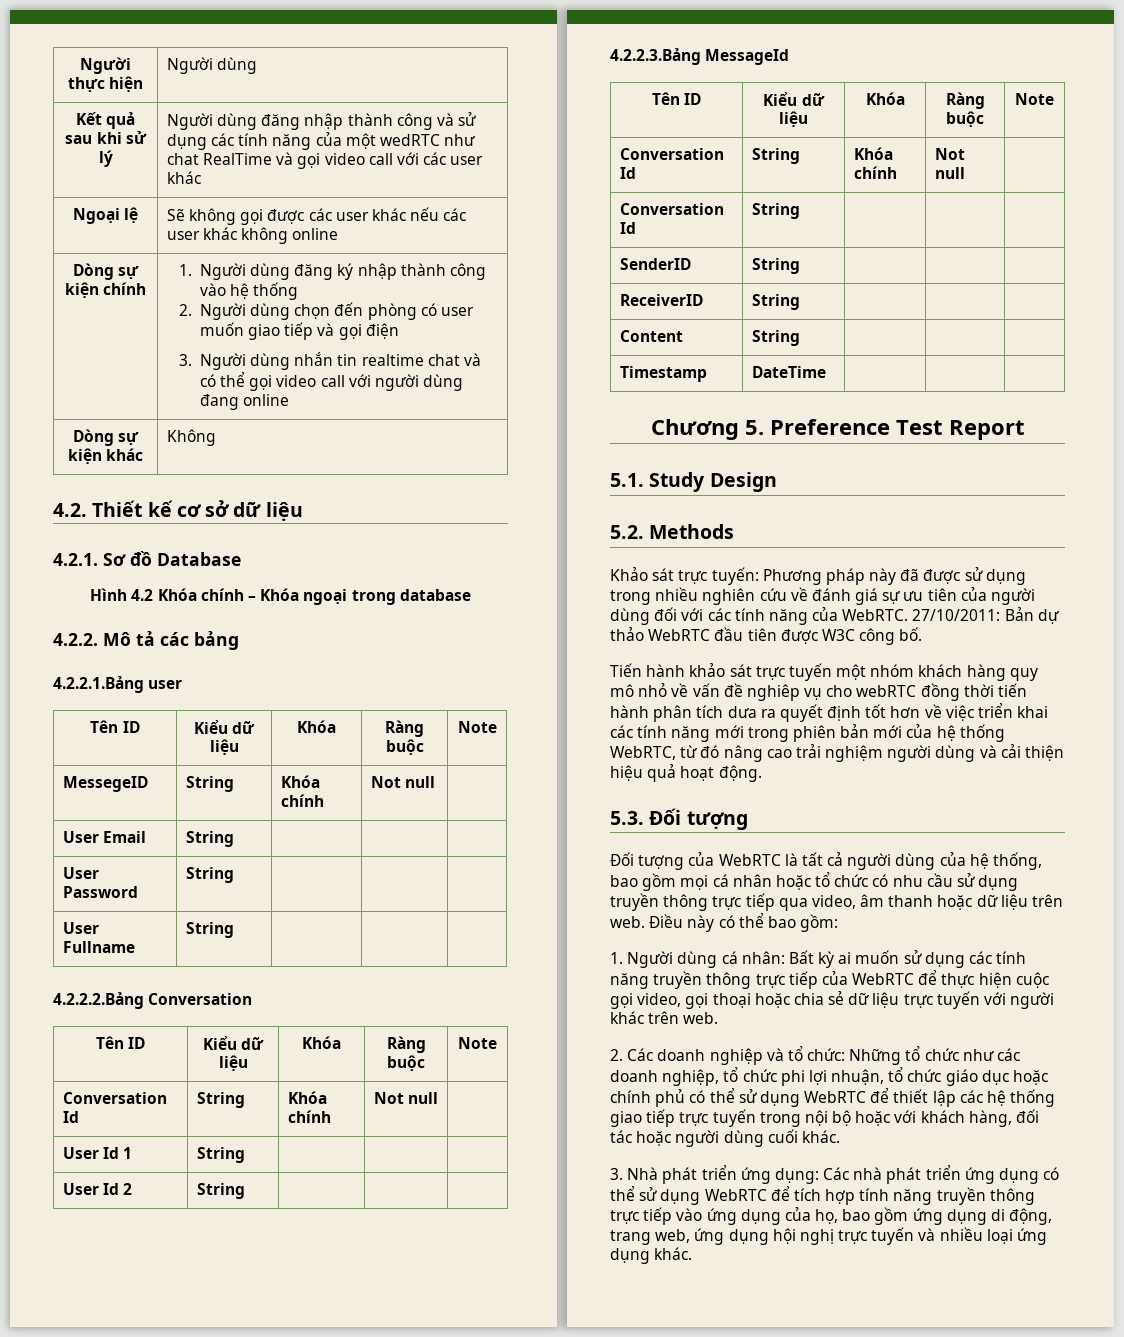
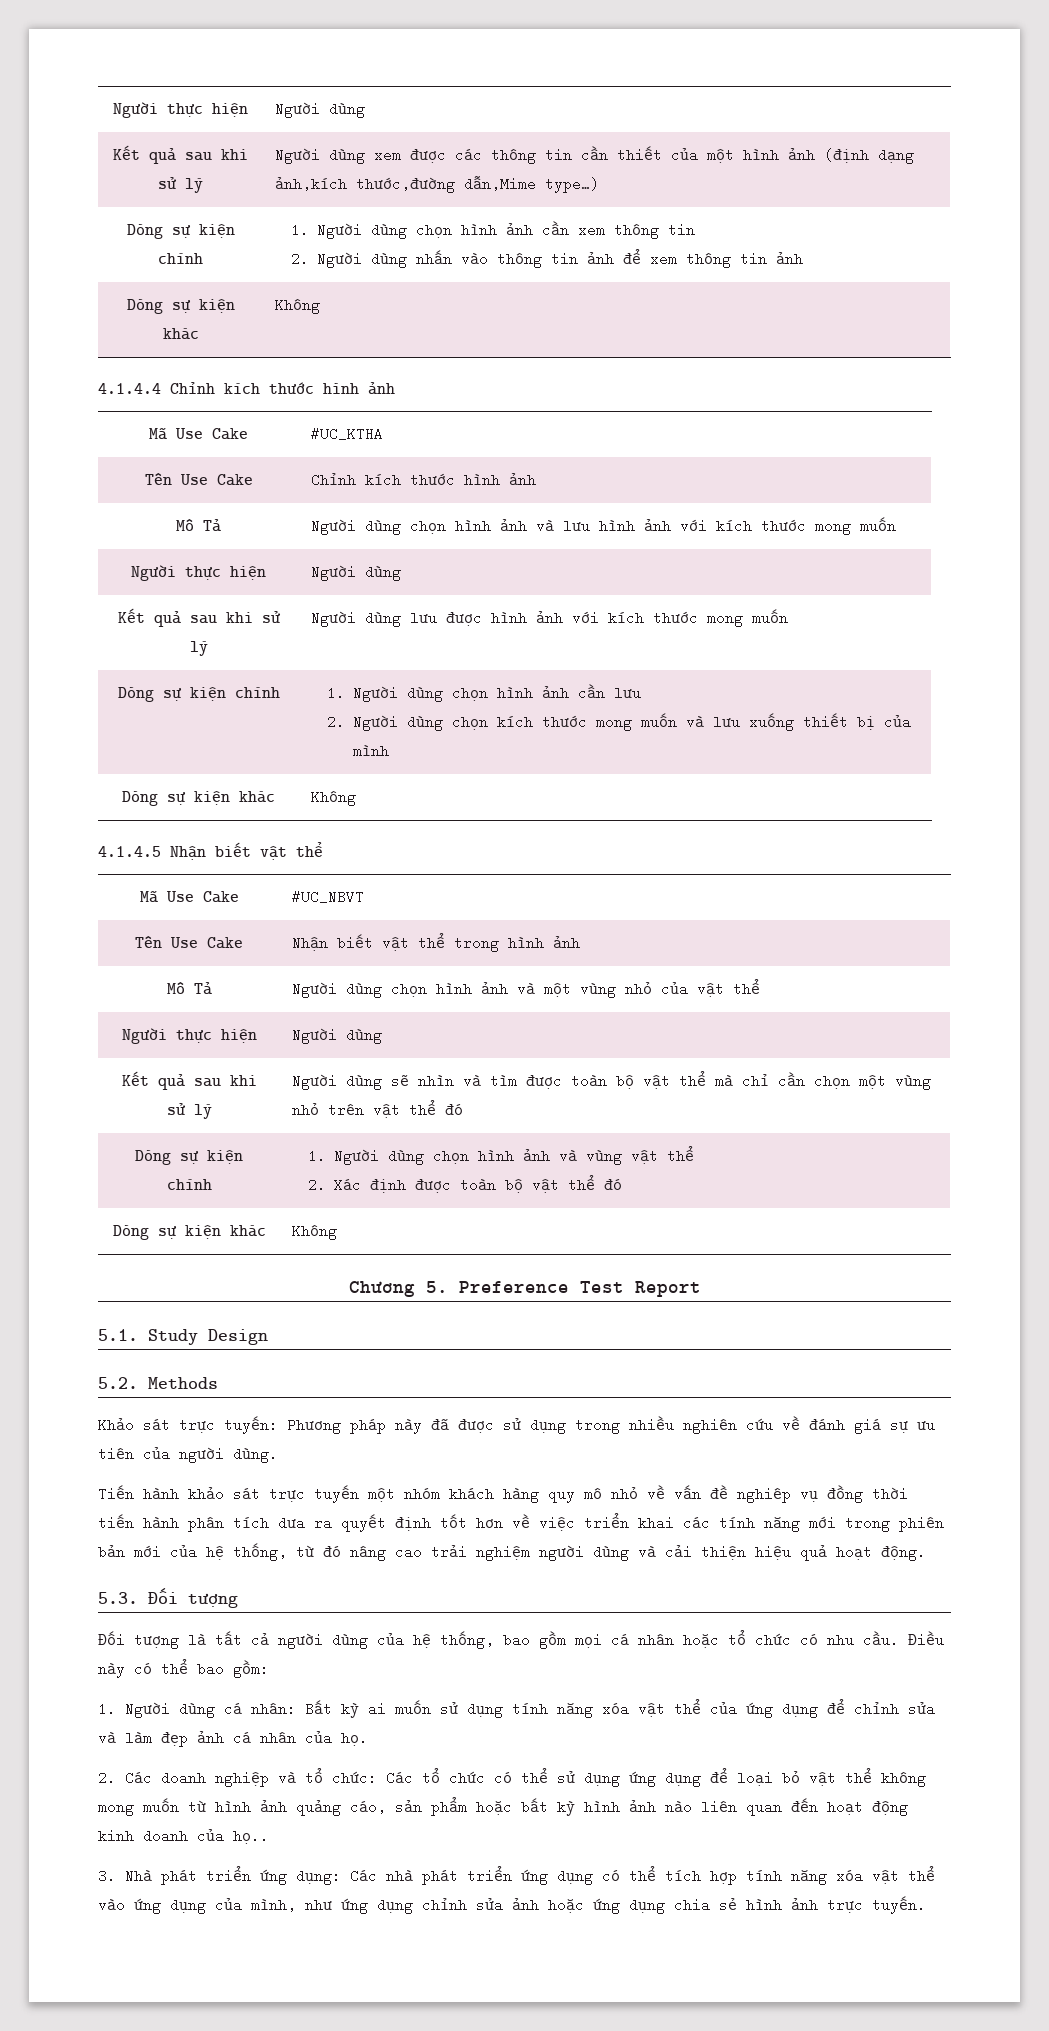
- Kết quả sau khi sử lý | Người dùng đăng nhập thành công và sử dụng các tính năng của một wedRTC như chat RealTime và gọi video call với các user khác
- Ngoại lệ | Sẽ không gọi được các user khác nếu các user khác không online
- Dòng sự kiện chính | 1. Người dùng đăng ký nhập thành công vào hệ thống
- 2. Người dùng chọn đến phòng có user muốn giao tiếp và gọi điện
- 3. Người dùng nhắn tin realtime chat và có thể gọi video call với người dùng đang online
+ Kết quả sau khi sử lý | Người dùng xem được các thông tin cần thiết của một hình ảnh (định dạng ảnh,kích thước,đường dẫn,Mime type…)
+ Dòng sự kiện chính | 1. Người dùng chọn hình ảnh cần xem thông tin
+ 2. Người dùng nhấn vào thông tin ảnh để xem thông tin ảnh
  Dòng sự kiện khác | Không
- 4.2. Thiết kế cơ sở dữ liệu
- 4.2.1. Sơ đồ Database
- Hình 4.2 Khóa chính – Khóa ngoại trong database
- 4.2.2. Mô tả các bảng
- 4.2.2.1.Bảng user
- Tên ID | Kiểu dữ liệu | Khóa | Ràng buộc | Note
- MessegeID | String | Khóa chính | Not null |
- User Email | String | | |
- User Password | String | | |
- User Fullname | String | | |
- 4.2.2.2.Bảng Conversation
- Tên ID | Kiểu dữ liệu | Khóa | Ràng buộc | Note
- Conversation Id | String | Khóa chính | Not null |
- User Id 1 | String | | |
- User Id 2 | String | | |
- 4.2.2.3.Bảng MessageId
- Tên ID | Kiểu dữ liệu | Khóa | Ràng buộc | Note
- Conversation Id | String | Khóa chính | Not null |
- Conversation Id | String | | |
- SenderID | String | | |
- ReceiverID | String | | |
- Content | String | | |
- Timestamp | DateTime | | |
+ 4.1.4.4 Chỉnh kích thước hình ảnh
+ Mã Use Cake | #UC_KTHA
+ Tên Use Cake | Chỉnh kích thước hình ảnh
+ Mô Tả | Người dùng chọn hình ảnh và lưu hình ảnh với kích thước mong muốn
+ Người thực hiện | Người dùng
+ Kết quả sau khi sử lý | Người dùng lưu được hình ảnh với kích thước mong muốn
+ Dòng sự kiện chính | 1. Người dùng chọn hình ảnh cần lưu
+ 2. Người dùng chọn kích thước mong muốn và lưu xuống thiết bị của mình
+ Dòng sự kiện khác | Không
+ 4.1.4.5 Nhận biết vật thể
+ Mã Use Cake | #UC_NBVT
+ Tên Use Cake | Nhận biết vật thể trong hình ảnh
+ Mô Tả | Người dùng chọn hình ảnh và một vùng nhỏ của vật thể
+ Người thực hiện | Người dùng
+ Kết quả sau khi sử lý | Người dùng sẽ nhìn và tìm được toàn bộ vật thể mà chỉ cần chọn một vùng nhỏ trên vật thể đó
+ Dòng sự kiện chính | 1. Người dùng chọn hình ảnh và vùng vật thể
+ 2. Xác định được toàn bộ vật thể đó
+ Dòng sự kiện khác | Không
- Khảo sát trực tuyến: Phương pháp này đã được sử dụng trong nhiều nghiên cứu về đánh giá sự ưu tiên của người dùng đối với các tính năng của WebRTC. 27/10/2011: Bản dự thảo WebRTC đầu tiên được W3C công bố.
+ Khảo sát trực tuyến: Phương pháp này đã được sử dụng trong nhiều nghiên cứu về đánh giá sự ưu tiên của người dùng.
- Tiến hành khảo sát trực tuyến một nhóm khách hàng quy mô nhỏ về vấn đề nghiêp vụ cho webRTC đồng thời tiến hành phân tích dưa ra quyết định tốt hơn về việc triển khai các tính năng mới trong phiên bản mới của hệ thống WebRTC, từ đó nâng cao trải nghiệm người dùng và cải thiện hiệu quả hoạt động.
+ Tiến hành khảo sát trực tuyến một nhóm khách hàng quy mô nhỏ về vấn đề nghiêp vụ đồng thời tiến hành phân tích dưa ra quyết định tốt hơn về việc triển khai các tính năng mới trong phiên bản mới của hệ thống, từ đó nâng cao trải nghiệm người dùng và cải thiện hiệu quả hoạt động.
- Đối tượng của WebRTC là tất cả người dùng của hệ thống, bao gồm mọi cá nhân hoặc tổ chức có nhu cầu sử dụng truyền thông trực tiếp qua video, âm thanh hoặc dữ liệu trên web.
+ Đối tượng là tất cả người dùng của hệ thống, bao gồm mọi cá nhân hoặc tổ chức có nhu cầu.
- 1. Người dùng cá nhân: Bất kỳ ai muốn sử dụng các tính năng truyền thông trực tiếp của WebRTC để thực hiện cuộc gọi video, gọi thoại hoặc chia sẻ dữ liệu trực tuyến với người khác trên web.
+ 1. Người dùng cá nhân: Bất kỳ ai muốn sử dụng tính năng xóa vật thể của ứng dụng để chỉnh sửa và làm đẹp ảnh cá nhân của họ.
- 2. Các doanh nghiệp và tổ chức: Những tổ chức như các doanh nghiệp, tổ chức phi lợi nhuận, tổ chức giáo dục hoặc chính phủ có thể sử dụng WebRTC để thiết lập các hệ thống giao tiếp trực tuyến trong nội bộ hoặc với khách hàng, đối tác hoặc người dùng cuối khác.
+ 2. Các doanh nghiệp và tổ chức: Các tổ chức có thể sử dụng ứng dụng để loại bỏ vật thể không mong muốn từ hình ảnh quảng cáo, sản phẩm hoặc bất kỳ hình ảnh nào liên quan đến hoạt động kinh doanh của họ..
- 3. Nhà phát triển ứng dụng: Các nhà phát triển ứng dụng có thể sử dụng WebRTC để tích hợp tính năng truyền thông trực tiếp vào ứng dụng của họ, bao gồm ứng dụng di động, trang web, ứng dụng hội nghị trực tuyến và nhiều loại ứng dụng khác.
+ 3. Nhà phát triển ứng dụng: Các nhà phát triển ứng dụng có thể tích hợp tính năng xóa vật thể vào ứng dụng của mình, như ứng dụng chỉnh sửa ảnh hoặc ứng dụng chia sẻ hình ảnh trực tuyến.

